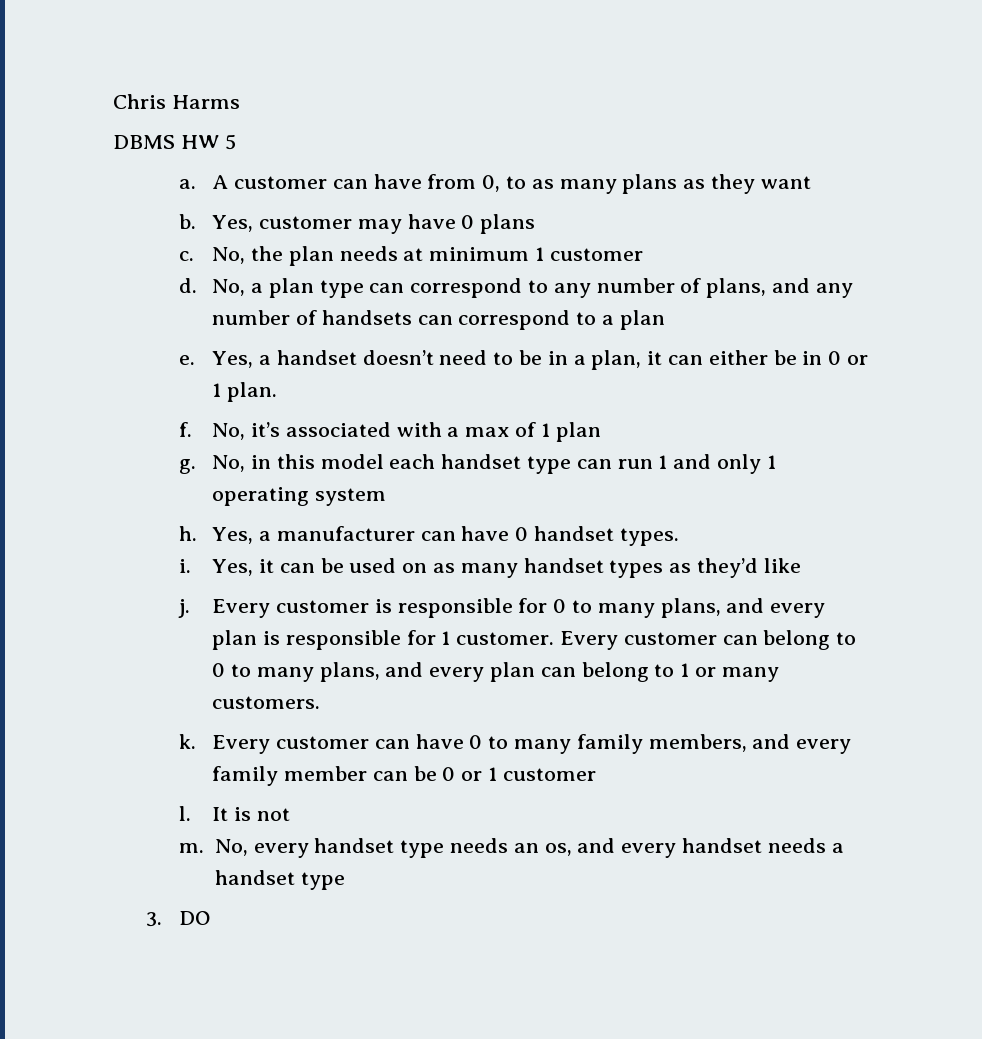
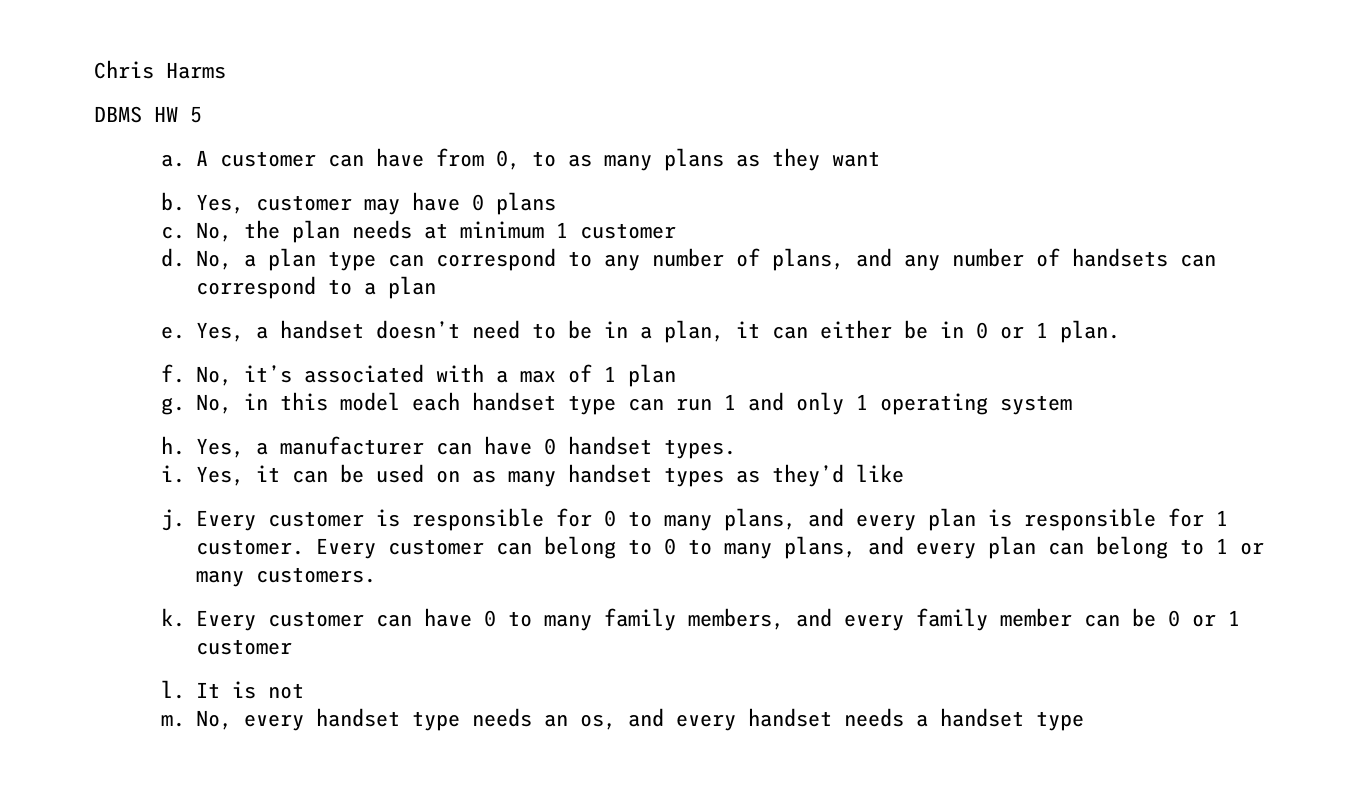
- 3. DO

